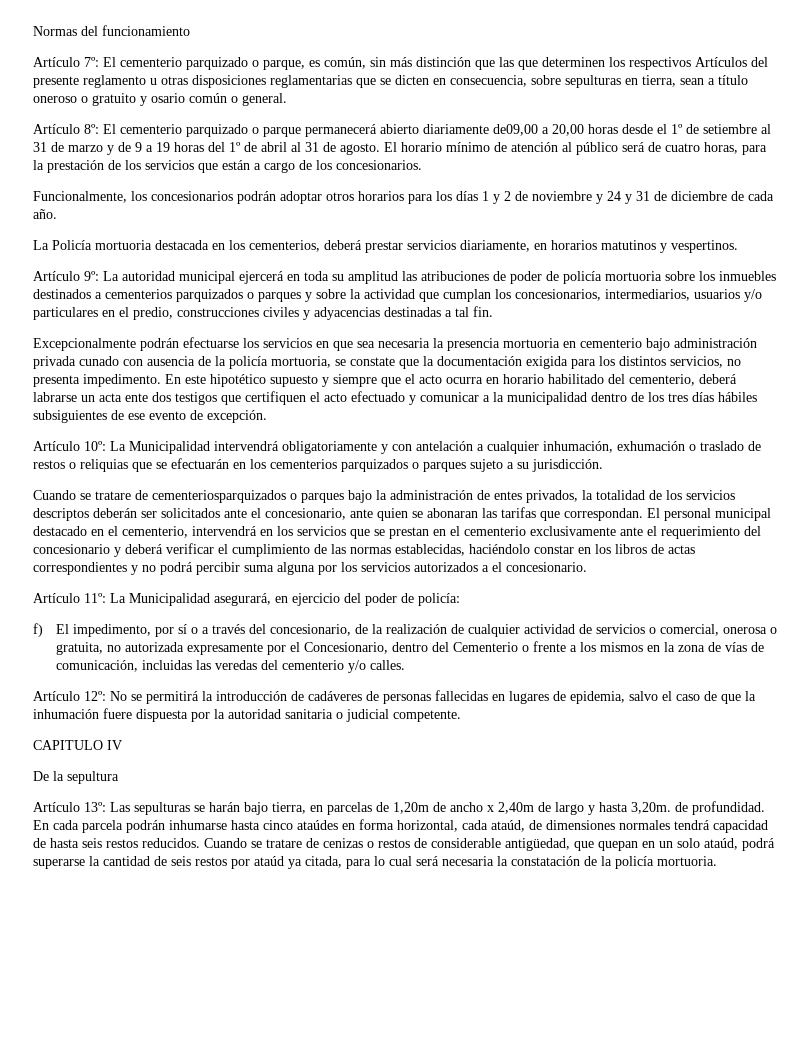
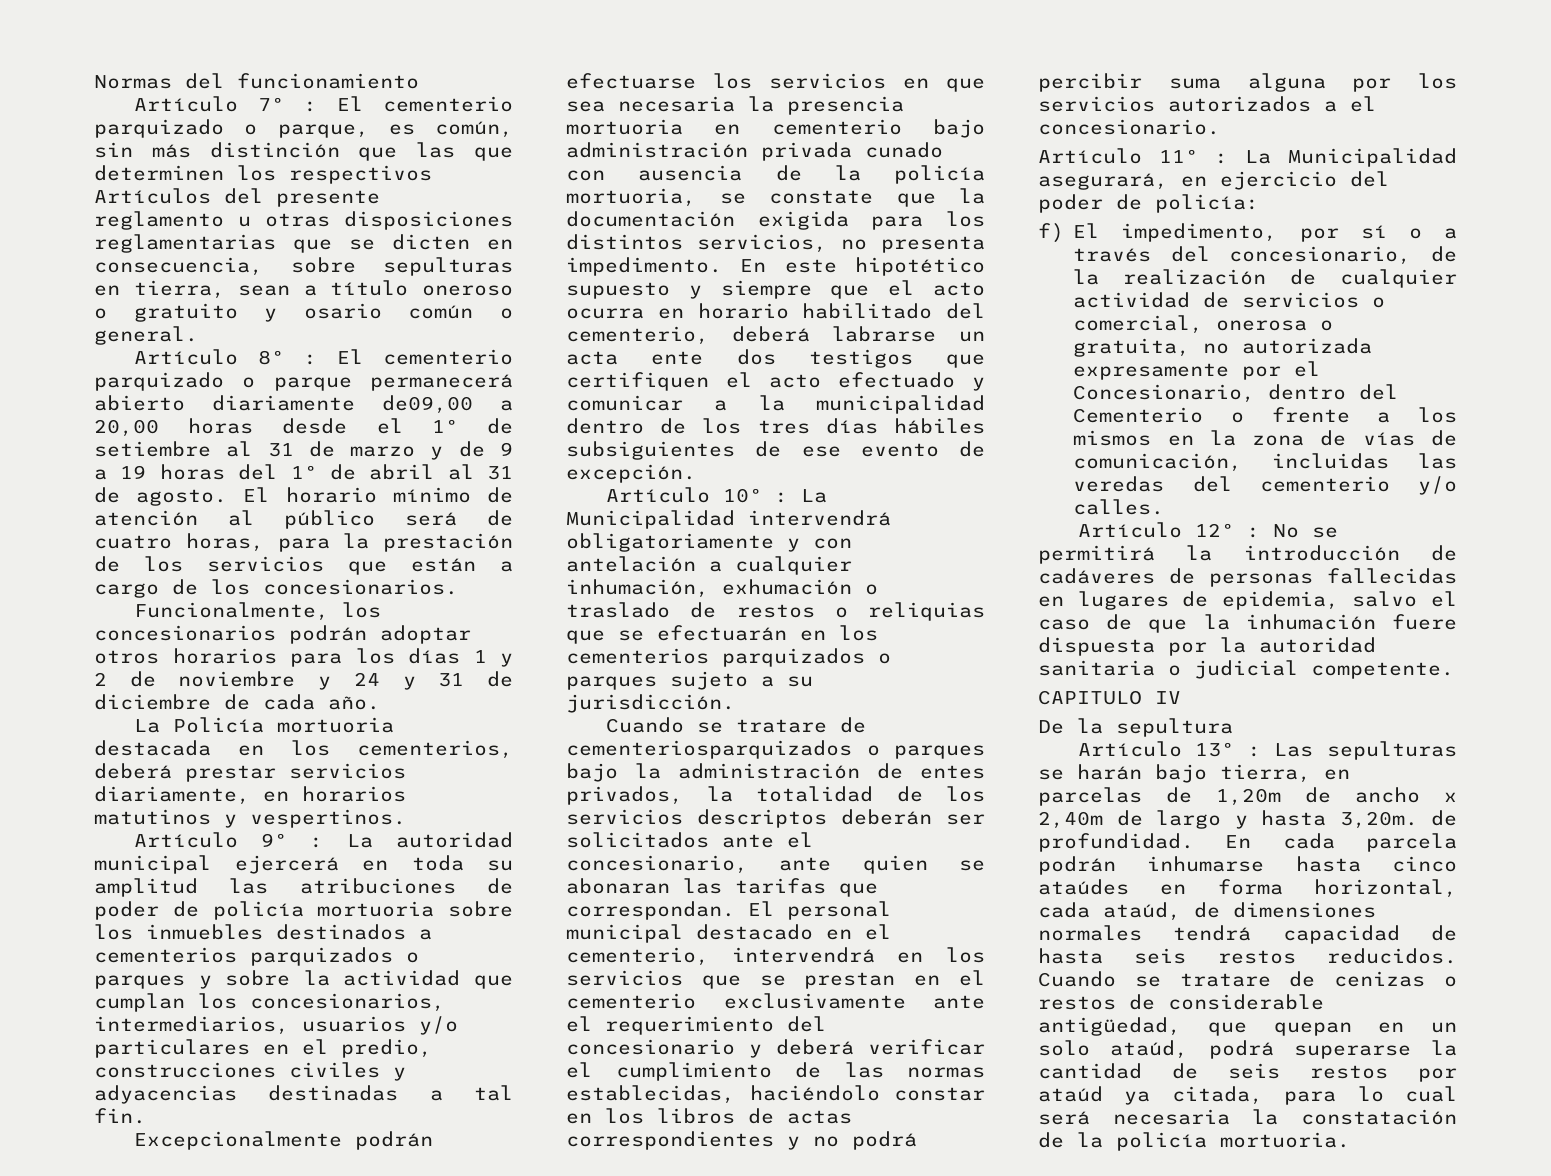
- Artículo 7º: El cementerio parquizado o parque, es común, sin más distinción que las que determinen los respectivos Artículos del presente reglamento u otras disposiciones reglamentarias que se dicten en consecuencia, sobre sepulturas en tierra, sean a título oneroso o gratuito y osario común o general.
+ Artículo 7º : El cementerio parquizado o parque, es común, sin más distinción que las que determinen los respectivos Artículos del presente reglamento u otras disposiciones reglamentarias que se dicten en consecuencia, sobre sepulturas en tierra, sean a título oneroso o gratuito y osario común o general.
- Artículo 8º: El cementerio parquizado o parque permanecerá abierto diariamente de09,00 a 20,00 horas desde el 1º de setiembre al 31 de marzo y de 9 a 19 horas del 1º de abril al 31 de agosto.
+ Artículo 8º : El cementerio parquizado o parque permanecerá abierto diariamente de09,00 a 20,00 horas desde el 1º de setiembre al 31 de marzo y de 9 a 19 horas del 1º de abril al 31 de agosto.
- Artículo 9º: La autoridad municipal ejercerá en toda su amplitud las atribuciones de poder de policía mortuoria sobre los inmuebles destinados a cementerios parquizados o parques y sobre la actividad que cumplan los concesionarios, intermediarios, usuarios y/o particulares en el predio, construcciones civiles y adyacencias destinadas a tal fin.
+ Artículo 9º : La autoridad municipal ejercerá en toda su amplitud las atribuciones de poder de policía mortuoria sobre los inmuebles destinados a cementerios parquizados o parques y sobre la actividad que cumplan los concesionarios, intermediarios, usuarios y/o particulares en el predio, construcciones civiles y adyacencias destinadas a tal fin.
- Artículo 10º: La Municipalidad intervendrá obligatoriamente y con antelación a cualquier inhumación, exhumación o traslado de restos o reliquias que se efectuarán en los cementerios parquizados o parques sujeto a su jurisdicción.
+ Artículo 10º : La Municipalidad intervendrá obligatoriamente y con antelación a cualquier inhumación, exhumación o traslado de restos o reliquias que se efectuarán en los cementerios parquizados o parques sujeto a su jurisdicción.
- Artículo 11º: La Municipalidad asegurará, en ejercicio del poder de policía:
+ Artículo 11º : La Municipalidad asegurará, en ejercicio del poder de policía:
- Artículo 12º: No se permitirá la introducción de cadáveres de personas fallecidas en lugares de epidemia, salvo el caso de que la inhumación fuere dispuesta por la autoridad sanitaria o judicial competente.
+ Artículo 12º : No se permitirá la introducción de cadáveres de personas fallecidas en lugares de epidemia, salvo el caso de que la inhumación fuere dispuesta por la autoridad sanitaria o judicial competente.
- Artículo 13º: Las sepulturas se harán bajo tierra, en parcelas de 1,20m de ancho x 2,40m de largo y hasta 3,20m. de profundidad.
+ Artículo 13º : Las sepulturas se harán bajo tierra, en parcelas de 1,20m de ancho x 2,40m de largo y hasta 3,20m. de profundidad.

